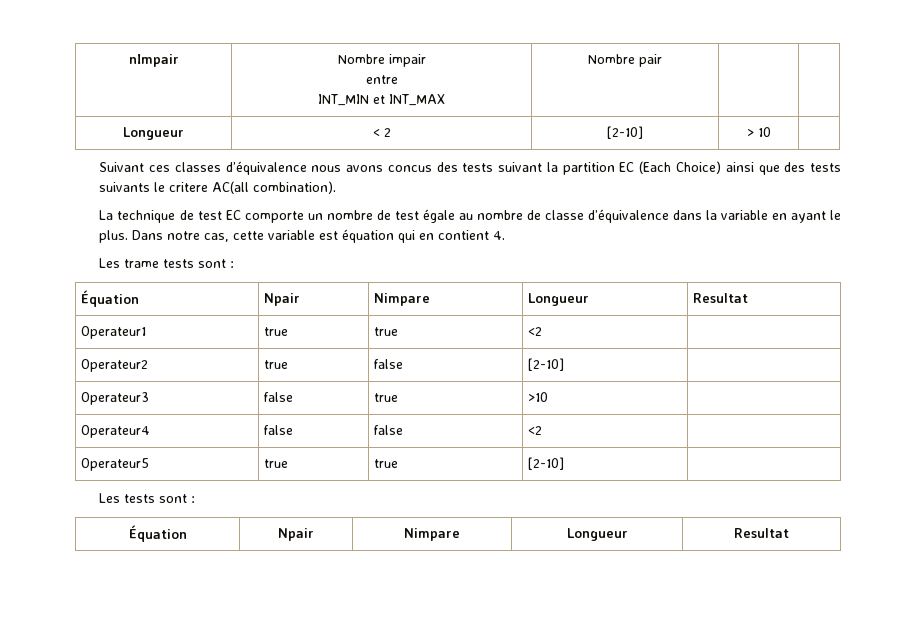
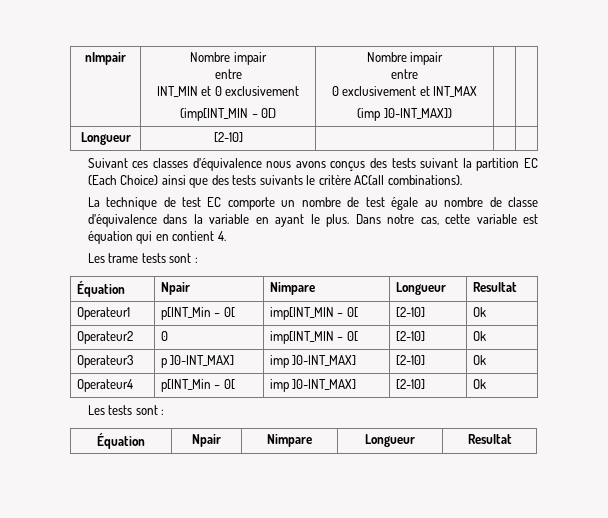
  nImpair | Nombre impair
  entre
- INT_MIN et INT_MAX | Nombre pair | |
- Longueur | < 2 | [2-10] | > 10 |
+ INT_MIN et 0 exclusivement
+ (imp[INT_MIN – 0[) | Nombre impair
+ entre
+ 0 exclusivement et INT_MAX
+ (imp ]0-INT_MAX]) | |
+ Longueur | [2-10] | | |
- Suivant ces classes d’équivalence nous avons concus des tests suivant la partition EC (Each Choice) ainsi que des tests suivants le critere AC(all combination).
+ Suivant ces classes d’équivalence nous avons conçus des tests suivant la partition EC (Each Choice) ainsi que des tests suivants le critère AC(all combinations).
- Operateur1 | true | true | <2 |
- Operateur2 | true | false | [2-10] |
+ Operateur1 | p[INT_Min – 0[ | imp[INT_MIN – 0[ | [2-10] | Ok
+ Operateur2 | 0 | imp[INT_MIN – 0[ | [2-10] | Ok
- Operateur3 | false | true | >10 |
- Operateur4 | false | false | <2 |
- Operateur5 | true | true | [2-10] |
+ Operateur3 | p ]0-INT_MAX] | imp ]0-INT_MAX] | [2-10] | Ok
+ Operateur4 | p[INT_Min – 0[ | imp ]0-INT_MAX] | [2-10] | Ok

